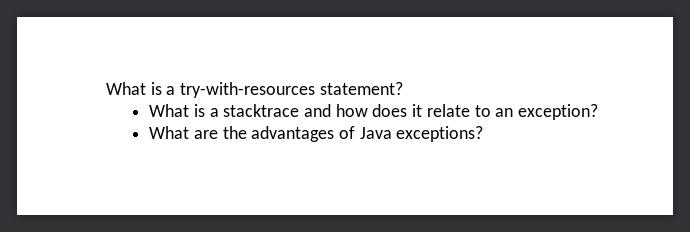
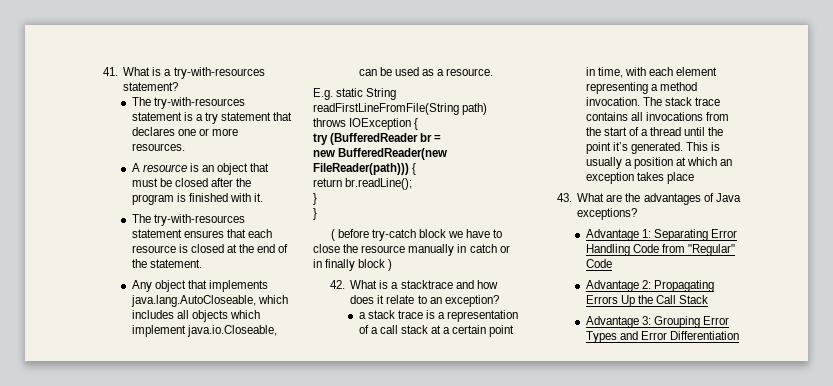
- What is a try-with-resources statement?
+ 41. What is a try-with-resources statement?
- What is a stacktrace and how does it relate to an exception?
+ The try-with-resources statement is a try statement that declares one or more resources.
+ A resource is an object that must be closed after the program is finished with it.
+ The try-with-resources statement ensures that each resource is closed at the end of the statement.
+ Any object that implements java.lang.AutoCloseable, which includes all objects which implement java.io.Closeable, can be used as a resource.
+ E.g. static String readFirstLineFromFile(String path) throws IOException {
+ try (BufferedReader br =
+ new BufferedReader(new FileReader(path))) {
+ return br.readLine();
+ }
+ }
+ ( before try-catch block we have to close the resource manually in catch or in finally block )
+ 42. What is a stacktrace and how does it relate to an exception?
- What are the advantages of Java exceptions?
+ a stack trace is a representation of a call stack at a certain point in time, with each element representing a method invocation. The stack trace contains all invocations from the start of a thread until the point it’s generated. This is usually a position at which an exception takes place
+ 43. What are the advantages of Java exceptions?
+ Advantage 1: Separating Error Handling Code from "Regular" Code
+ Advantage 2: Propagating Errors Up the Call Stack
+ Advantage 3: Grouping Error Types and Error Differentiation

